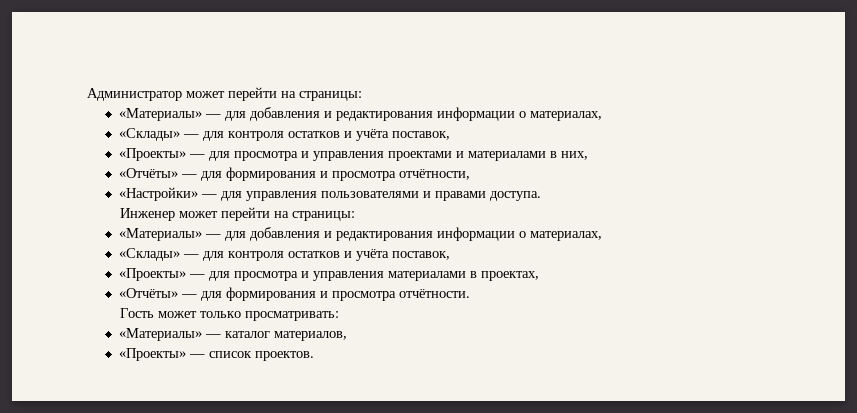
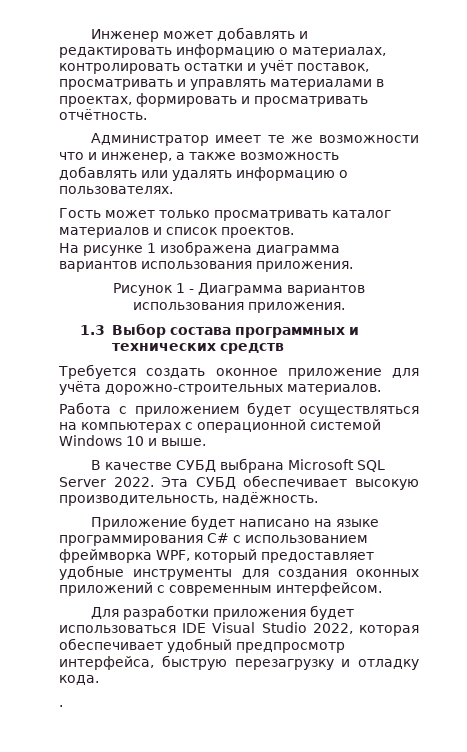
- Администратор может перейти на страницы:
- «Материалы» — для добавления и редактирования информации о материалах,
- «Склады» — для контроля остатков и учёта поставок,
- «Проекты» — для просмотра и управления проектами и материалами в них,
- «Отчёты» — для формирования и просмотра отчётности,
- «Настройки» — для управления пользователями и правами доступа.
- Инженер может перейти на страницы:
- «Материалы» — для добавления и редактирования информации о материалах,
- «Склады» — для контроля остатков и учёта поставок,
- «Проекты» — для просмотра и управления материалами в проектах,
- «Отчёты» — для формирования и просмотра отчётности.
- Гость может только просматривать:
- «Материалы» — каталог материалов,
- «Проекты» — список проектов.
+ Инженер может добавлять и редактировать информацию о материалах, контролировать остатки и учёт поставок, просматривать и управлять материалами в проектах, формировать и просматривать отчётность.
+ Администратор имеет те же возможности что и инженер, а также возможность добавлять или удалять информацию о пользователях.
+ Гость может только просматривать каталог материалов и список проектов.
+ На рисунке 1 изображена диаграмма вариантов использования приложения.
+ Рисунок 1 - Диаграмма вариантов использования приложения.
+ 1.3 Выбор состава программных и технических средств
+ Требуется создать оконное приложение для учёта дорожно-строительных материалов.
+ Работа с приложением будет осуществляться на компьютерах с операционной системой Windows 10 и выше.
+ В качестве СУБД выбрана Microsoft SQL Server 2022. Эта СУБД обеспечивает высокую производительность, надёжность.
+ Приложение будет написано на языке программирования C# с использованием фреймворка WPF, который предоставляет удобные инструменты для создания оконных приложений с современным интерфейсом.
+ Для разработки приложения будет использоваться IDE Visual Studio 2022, которая обеспечивает удобный предпросмотр интерфейса, быструю перезагрузку и отладку кода.
+ .

